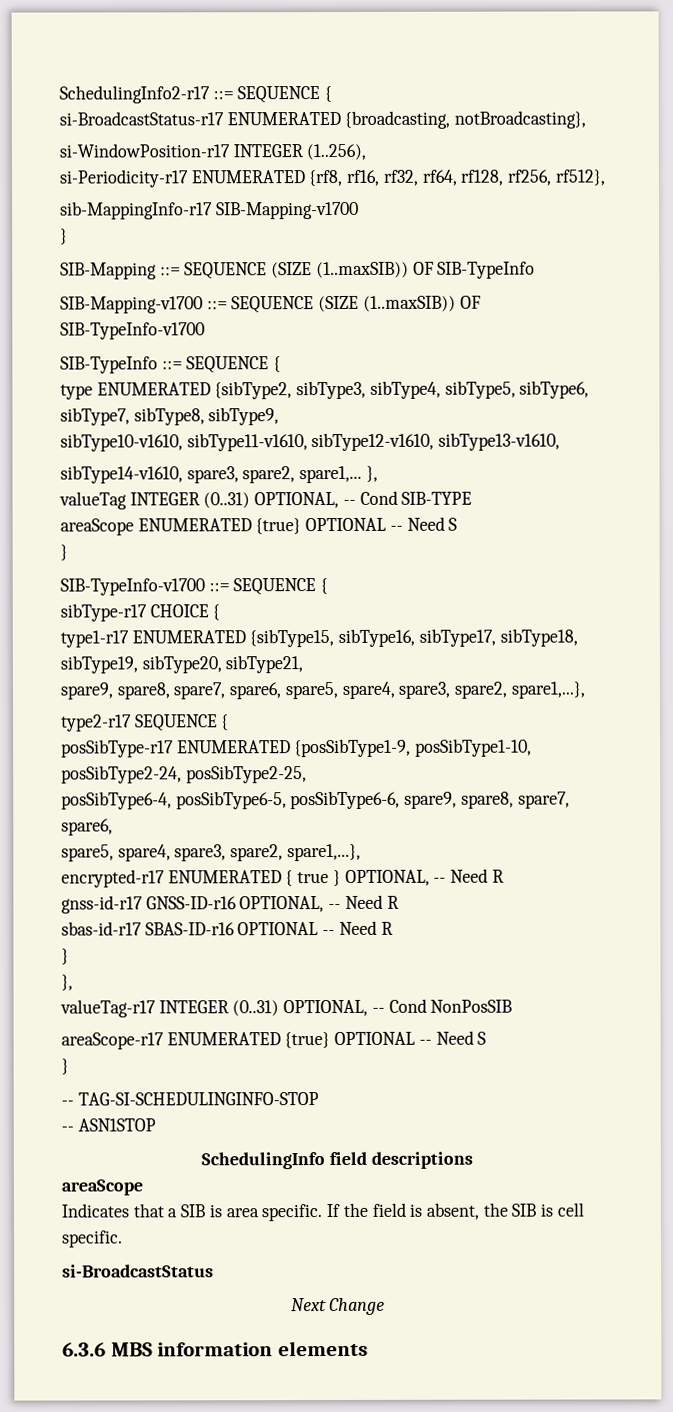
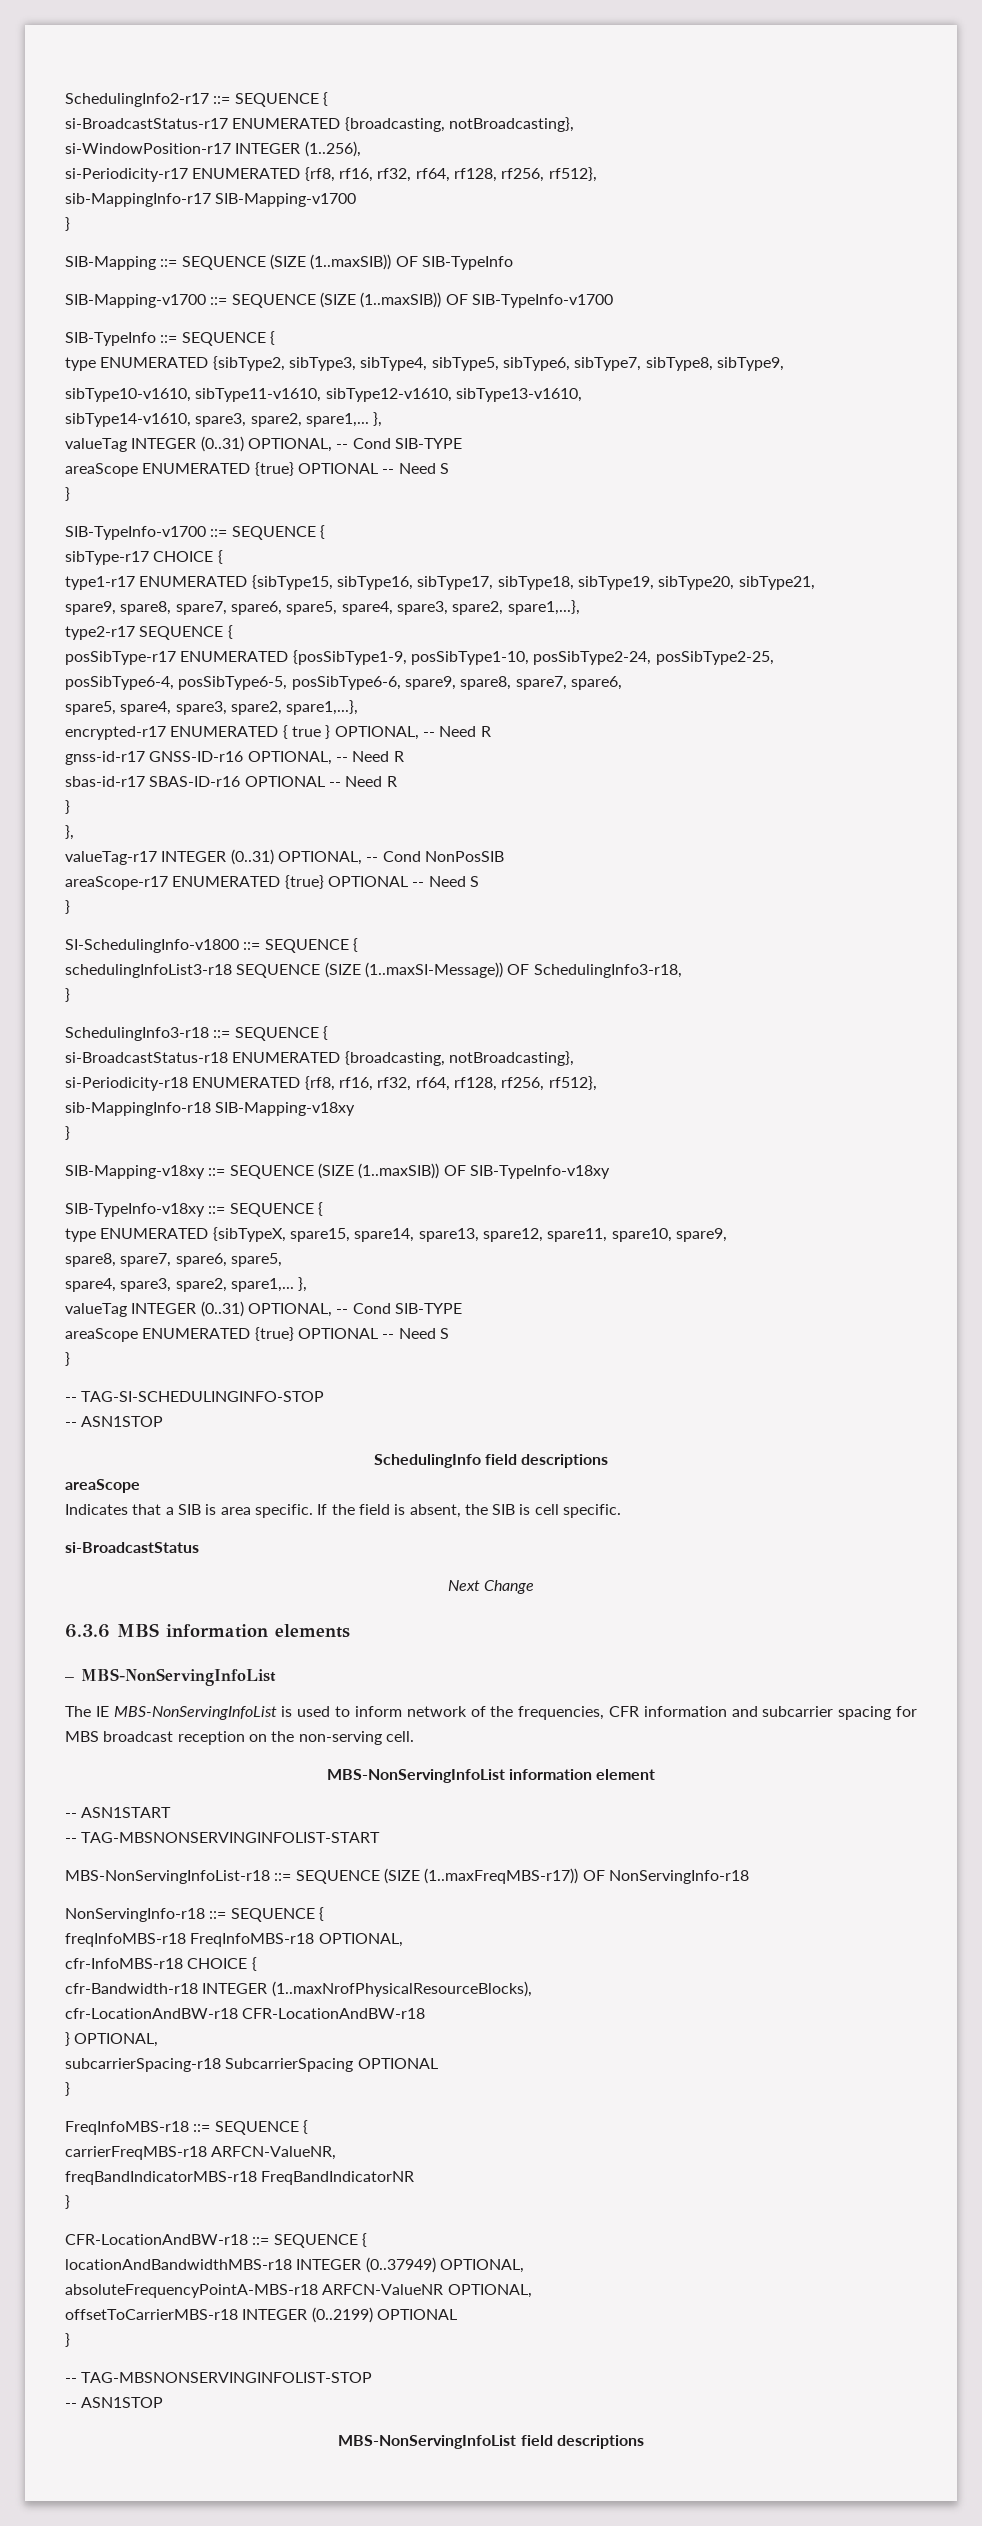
+ SI-SchedulingInfo-v1800 ::= SEQUENCE {
+ schedulingInfoList3-r18 SEQUENCE (SIZE (1..maxSI-Message)) OF SchedulingInfo3-r18,
+ }
+ SchedulingInfo3-r18 ::= SEQUENCE {
+ si-BroadcastStatus-r18 ENUMERATED {broadcasting, notBroadcasting},
+ si-Periodicity-r18 ENUMERATED {rf8, rf16, rf32, rf64, rf128, rf256, rf512},
+ sib-MappingInfo-r18 SIB-Mapping-v18xy
+ }
+ SIB-Mapping-v18xy ::= SEQUENCE (SIZE (1..maxSIB)) OF SIB-TypeInfo-v18xy
+ SIB-TypeInfo-v18xy ::= SEQUENCE {
+ type ENUMERATED {sibTypeX, spare15, spare14, spare13, spare12, spare11, spare10, spare9,
+ spare8, spare7, spare6, spare5,
+ spare4, spare3, spare2, spare1,... },
+ valueTag INTEGER (0..31) OPTIONAL, -- Cond SIB-TYPE
+ areaScope ENUMERATED {true} OPTIONAL -- Need S
+ }
+ – MBS-NonServingInfoList
+ The IE MBS-NonServingInfoList is used to inform network of the frequencies, CFR information and subcarrier spacing for MBS broadcast reception on the non-serving cell.
+ MBS-NonServingInfoList information element
+ -- ASN1START
+ -- TAG-MBSNONSERVINGINFOLIST-START
+ MBS-NonServingInfoList-r18 ::= SEQUENCE (SIZE (1..maxFreqMBS-r17)) OF NonServingInfo-r18
+ NonServingInfo-r18 ::= SEQUENCE {
+ freqInfoMBS-r18 FreqInfoMBS-r18 OPTIONAL,
+ cfr-InfoMBS-r18 CHOICE {
+ cfr-Bandwidth-r18 INTEGER (1..maxNrofPhysicalResourceBlocks),
+ cfr-LocationAndBW-r18 CFR-LocationAndBW-r18
+ } OPTIONAL,
+ subcarrierSpacing-r18 SubcarrierSpacing OPTIONAL
+ }
+ FreqInfoMBS-r18 ::= SEQUENCE {
+ carrierFreqMBS-r18 ARFCN-ValueNR,
+ freqBandIndicatorMBS-r18 FreqBandIndicatorNR
+ }
+ CFR-LocationAndBW-r18 ::= SEQUENCE {
+ locationAndBandwidthMBS-r18 INTEGER (0..37949) OPTIONAL,
+ absoluteFrequencyPointA-MBS-r18 ARFCN-ValueNR OPTIONAL,
+ offsetToCarrierMBS-r18 INTEGER (0..2199) OPTIONAL
+ }
+ -- TAG-MBSNONSERVINGINFOLIST-STOP
+ -- ASN1STOP
+ MBS-NonServingInfoList field descriptions

